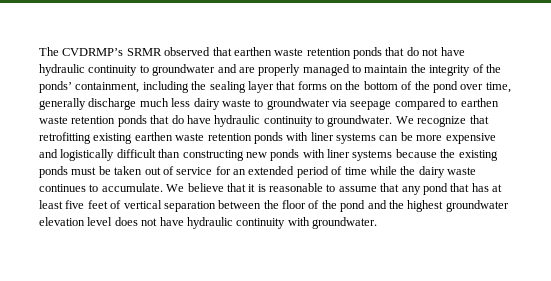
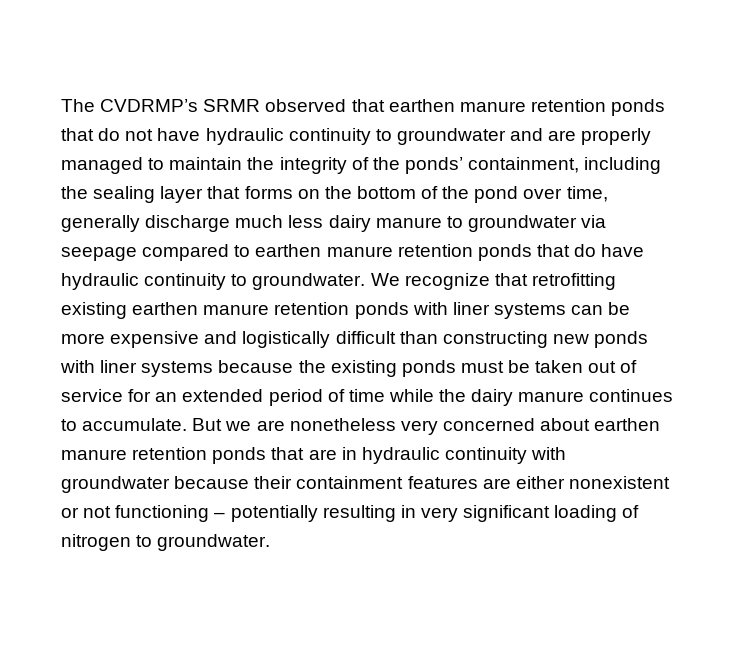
- The CVDRMP’s SRMR observed that earthen waste retention ponds that do not have hydraulic continuity to groundwater and are properly managed to maintain the integrity of the ponds’ containment, including the sealing layer that forms on the bottom of the pond over time, generally discharge much less dairy waste to groundwater via seepage compared to earthen waste retention ponds that do have hydraulic continuity to groundwater.
+ The CVDRMP’s SRMR observed that earthen manure retention ponds that do not have hydraulic continuity to groundwater and are properly managed to maintain the integrity of the ponds’ containment, including the sealing layer that forms on the bottom of the pond over time, generally discharge much less dairy manure to groundwater via seepage compared to earthen manure retention ponds that do have hydraulic continuity to groundwater.
- We recognize that retrofitting existing earthen waste retention ponds with liner systems can be more expensive and logistically difficult than constructing new ponds with liner systems because the existing ponds must be taken out of service for an extended period of time while the dairy waste continues to accumulate.
+ We recognize that retrofitting existing earthen manure retention ponds with liner systems can be more expensive and logistically difficult than constructing new ponds with liner systems because the existing ponds must be taken out of service for an extended period of time while the dairy manure continues to accumulate.
- We believe that it is reasonable to assume that any pond that has at least five feet of vertical separation between the floor of the pond and the highest groundwater elevation level does not have hydraulic continuity with groundwater.
+ But we are nonetheless very concerned about earthen manure retention ponds that are in hydraulic continuity with groundwater because their containment features are either nonexistent or not functioning – potentially resulting in very significant loading of nitrogen to groundwater.

